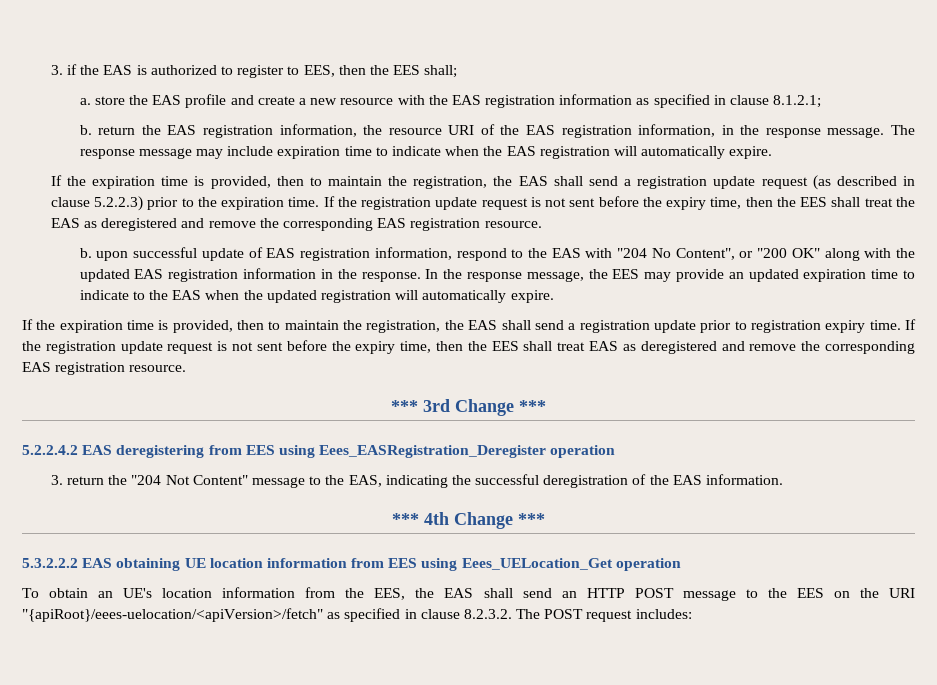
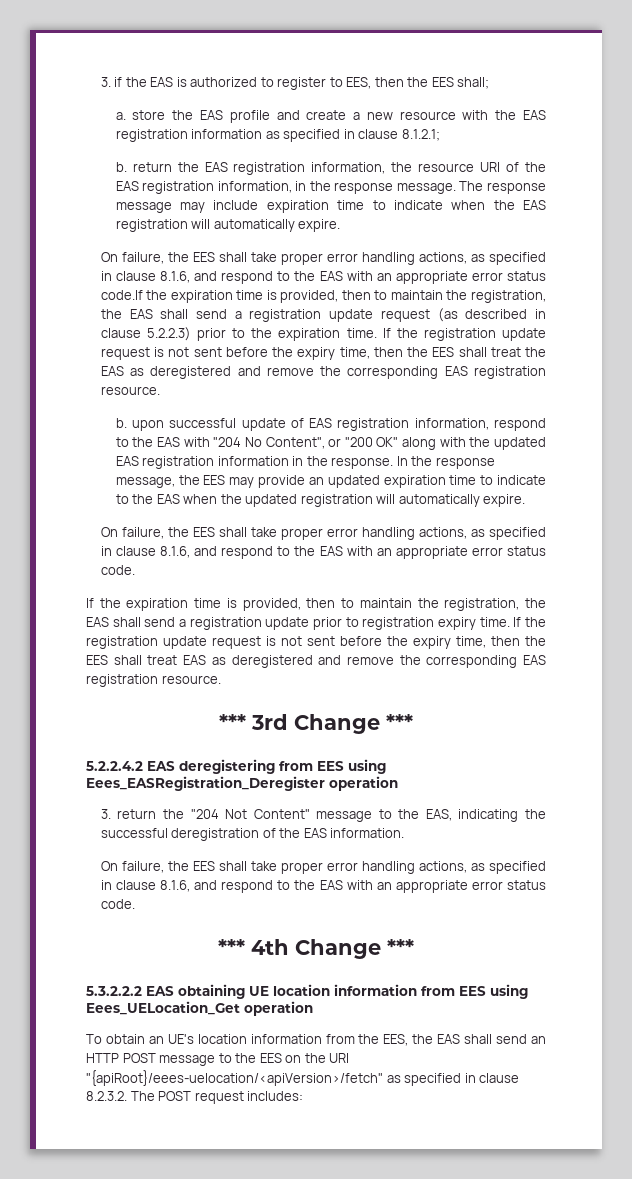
- If the expiration time is provided, then to maintain the registration, the EAS shall send a registration update request (as described in clause 5.2.2.3) prior to the expiration time.
+ On failure, the EES shall take proper error handling actions, as specified in clause 8.1.6, and respond to the EAS with an appropriate error status code.If the expiration time is provided, then to maintain the registration, the EAS shall send a registration update request (as described in clause 5.2.2.3) prior to the expiration time.
  In the response message, the EES may provide an updated expiration time to indicate to the EAS when the updated registration will automatically expire.
+ On failure, the EES shall take proper error handling actions, as specified in clause 8.1.6, and respond to the EAS with an appropriate error status code.
  3. return the "204 Not Content" message to the EAS, indicating the successful deregistration of the EAS information.
+ On failure, the EES shall take proper error handling actions, as specified in clause 8.1.6, and respond to the EAS with an appropriate error status code.

